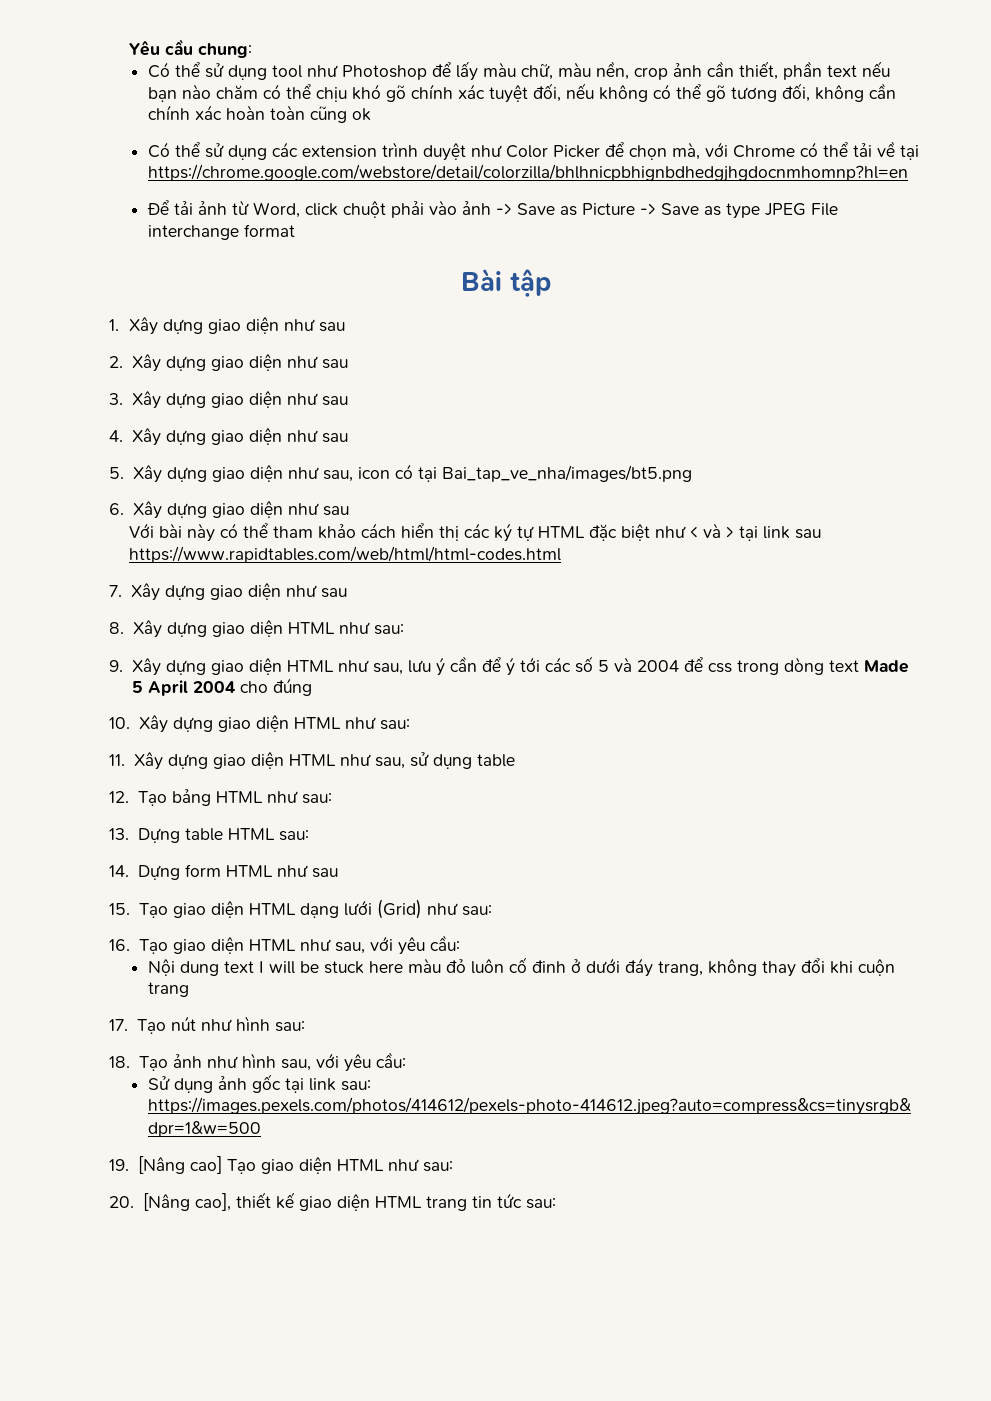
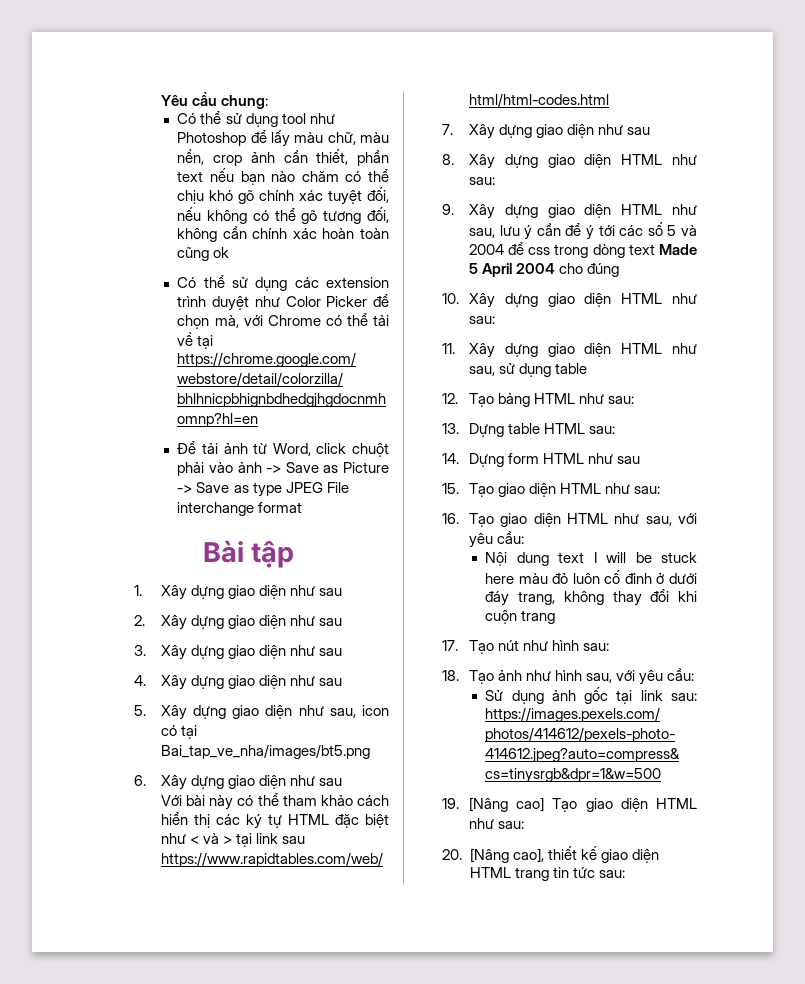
- 15. Tạo giao diện HTML dạng lưới (Grid) như sau:
+ 15. Tạo giao diện HTML như sau:

